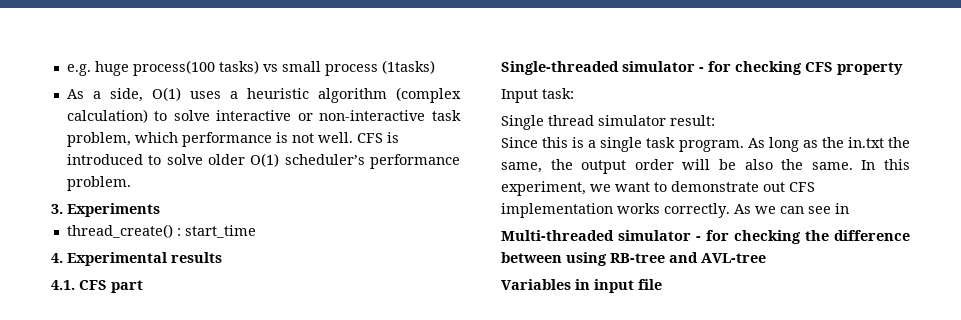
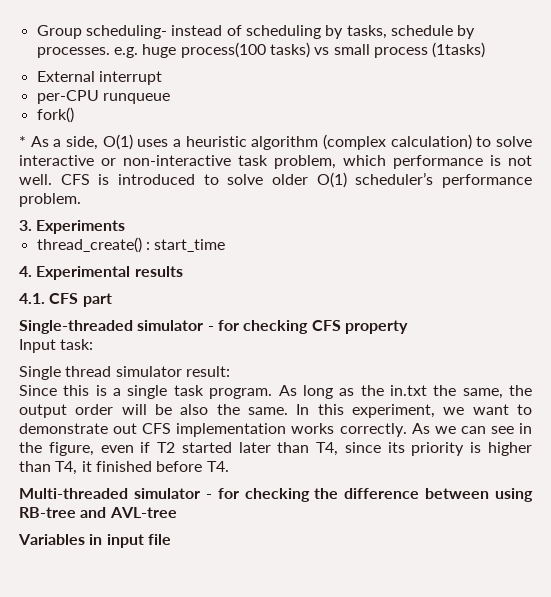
- e.g. huge process(100 tasks) vs small process (1tasks)
+ Group scheduling- instead of scheduling by tasks, schedule by processes. e.g. huge process(100 tasks) vs small process (1tasks)
- As a side, O(1) uses a heuristic algorithm (complex calculation) to solve interactive or non-interactive task problem, which performance is not well.
+ External interrupt
+ per-CPU runqueue
+ fork()
+ * As a side, O(1) uses a heuristic algorithm (complex calculation) to solve interactive or non-interactive task problem, which performance is not well.
- As we can see in
+ As we can see in the figure, even if T2 started later than T4, since its priority is higher than T4, it finished before T4.

